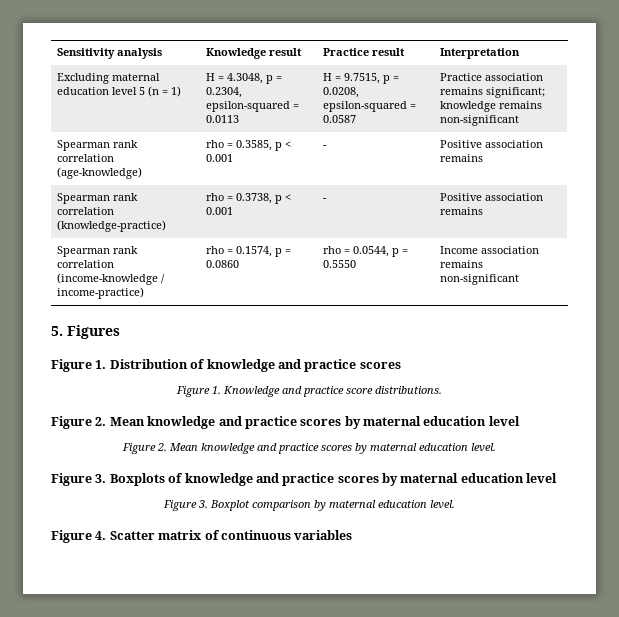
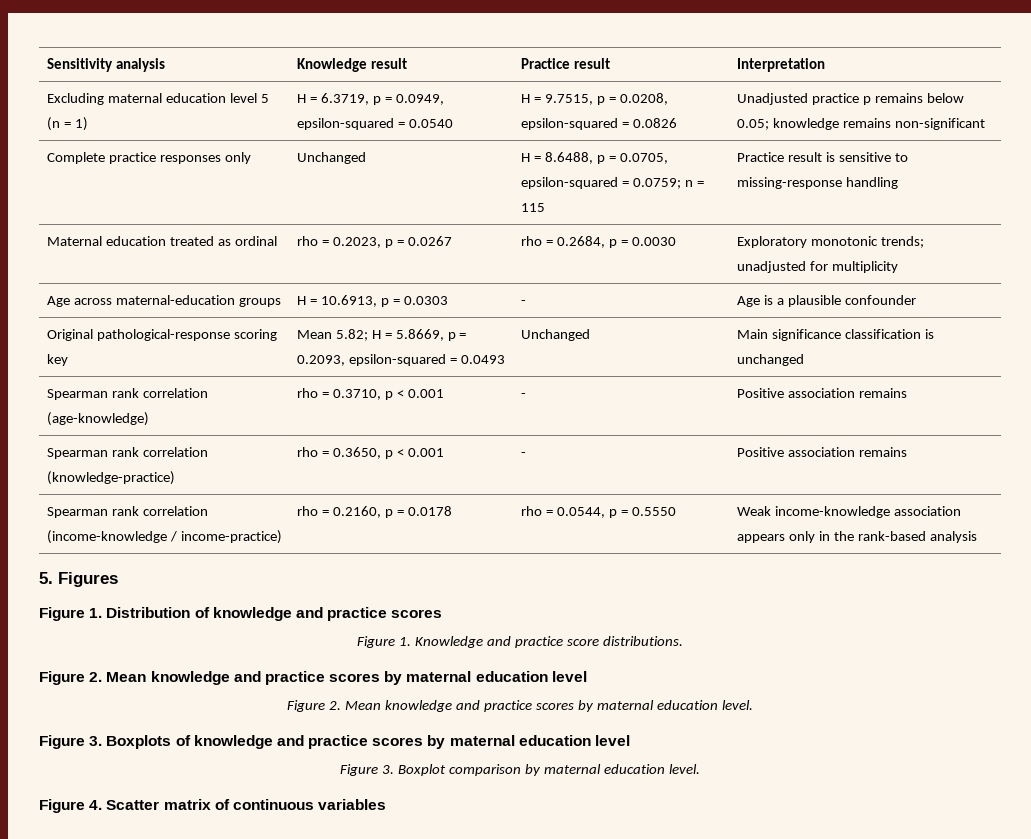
- Excluding maternal education level 5 (n = 1) | H = 4.3048, p = 0.2304, epsilon-squared = 0.0113 | H = 9.7515, p = 0.0208, epsilon-squared = 0.0587 | Practice association remains significant; knowledge remains non-significant
+ Excluding maternal education level 5 (n = 1) | H = 6.3719, p = 0.0949, epsilon-squared = 0.0540 | H = 9.7515, p = 0.0208, epsilon-squared = 0.0826 | Unadjusted practice p remains below 0.05; knowledge remains non-significant
+ Complete practice responses only | Unchanged | H = 8.6488, p = 0.0705, epsilon-squared = 0.0759; n = 115 | Practice result is sensitive to missing-response handling
+ Maternal education treated as ordinal | rho = 0.2023, p = 0.0267 | rho = 0.2684, p = 0.0030 | Exploratory monotonic trends; unadjusted for multiplicity
+ Age across maternal-education groups | H = 10.6913, p = 0.0303 | - | Age is a plausible confounder
+ Original pathological-response scoring key | Mean 5.82; H = 5.8669, p = 0.2093, epsilon-squared = 0.0493 | Unchanged | Main significance classification is unchanged
- Spearman rank correlation (age-knowledge) | rho = 0.3585, p < 0.001 | - | Positive association remains
+ Spearman rank correlation (age-knowledge) | rho = 0.3710, p < 0.001 | - | Positive association remains
- Spearman rank correlation (knowledge-practice) | rho = 0.3738, p < 0.001 | - | Positive association remains
+ Spearman rank correlation (knowledge-practice) | rho = 0.3650, p < 0.001 | - | Positive association remains
- Spearman rank correlation (income-knowledge / income-practice) | rho = 0.1574, p = 0.0860 | rho = 0.0544, p = 0.5550 | Income association remains non-significant
+ Spearman rank correlation (income-knowledge / income-practice) | rho = 0.2160, p = 0.0178 | rho = 0.0544, p = 0.5550 | Weak income-knowledge association appears only in the rank-based analysis

